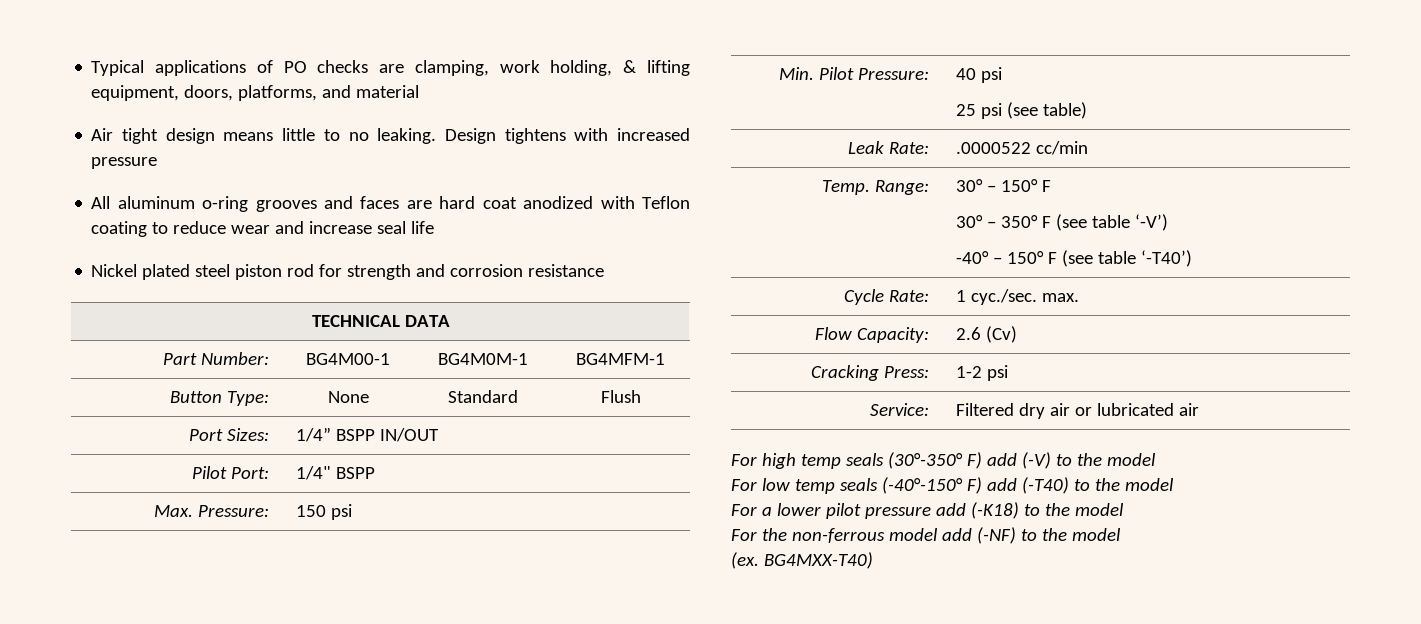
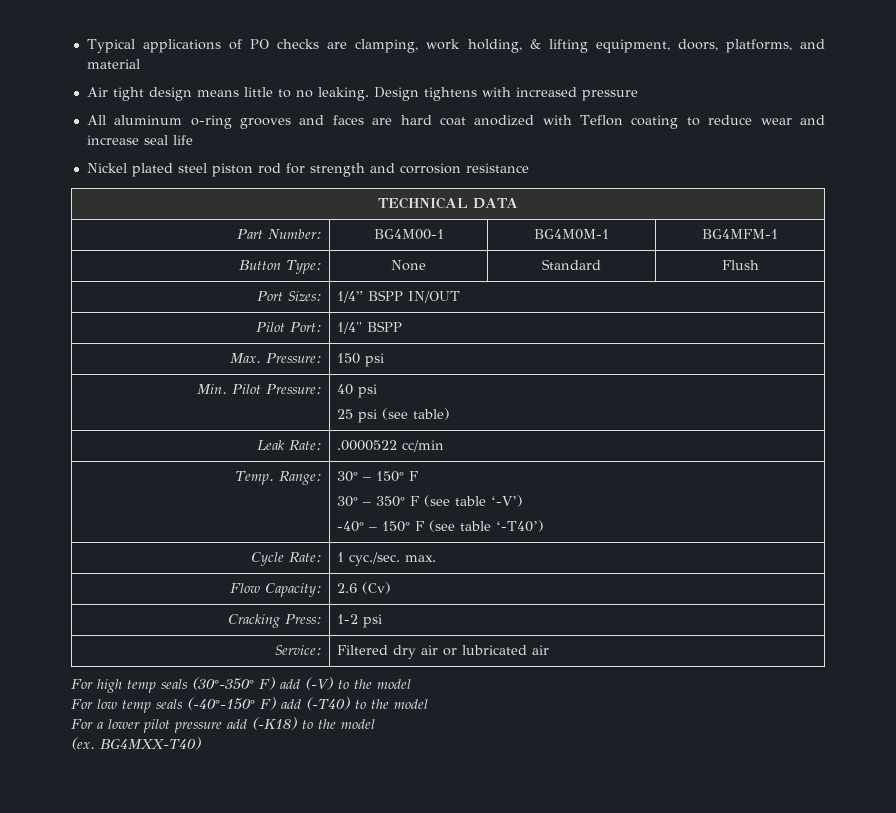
- For the non-ferrous model add (-NF) to the model

